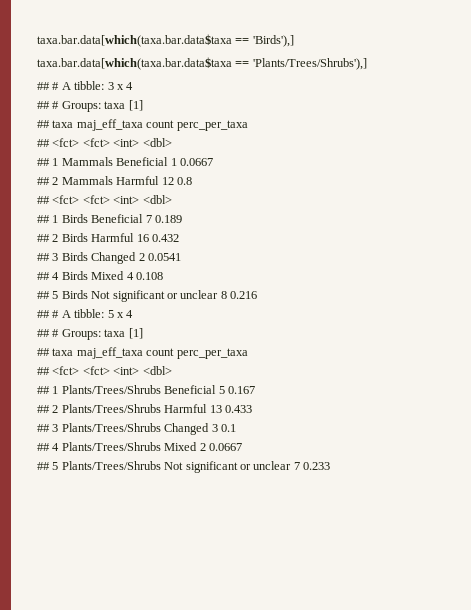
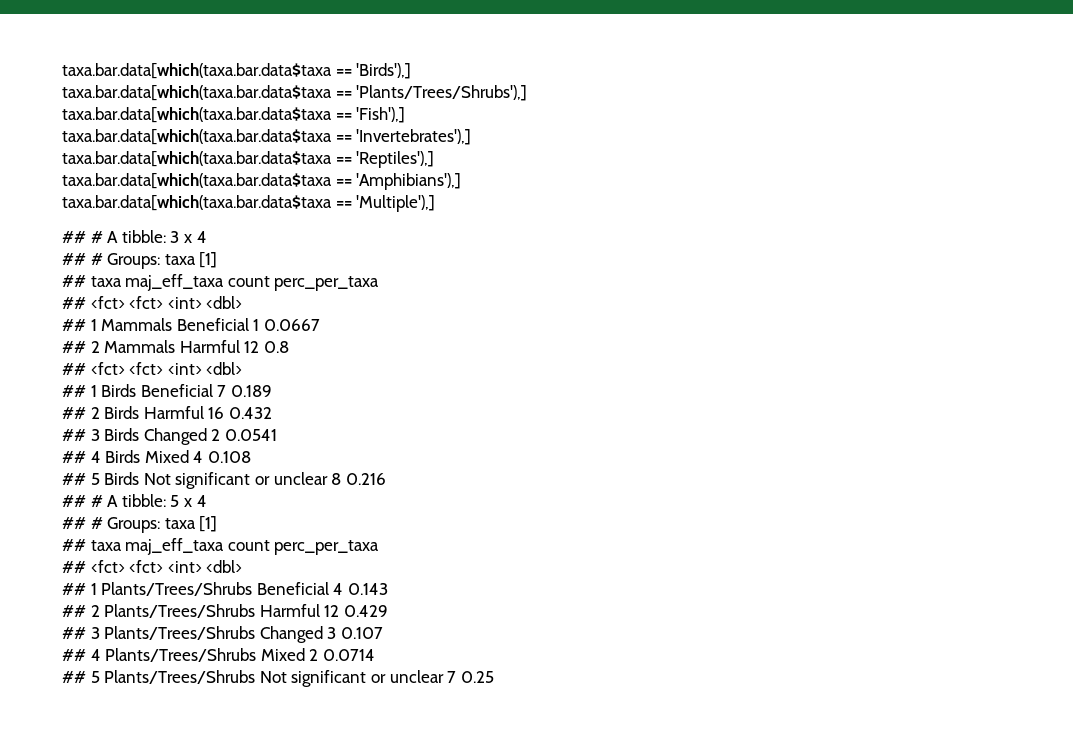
+ taxa.bar.data[which(taxa.bar.data$taxa == 'Fish'),]
+ taxa.bar.data[which(taxa.bar.data$taxa == 'Invertebrates'),]
+ taxa.bar.data[which(taxa.bar.data$taxa == 'Reptiles'),]
+ taxa.bar.data[which(taxa.bar.data$taxa == 'Amphibians'),]
+ taxa.bar.data[which(taxa.bar.data$taxa == 'Multiple'),]
- ## 1 Plants/Trees/Shrubs Beneficial 5 0.167
+ ## 1 Plants/Trees/Shrubs Beneficial 4 0.143
- ## 2 Plants/Trees/Shrubs Harmful 13 0.433
+ ## 2 Plants/Trees/Shrubs Harmful 12 0.429
- ## 3 Plants/Trees/Shrubs Changed 3 0.1
+ ## 3 Plants/Trees/Shrubs Changed 3 0.107
- ## 4 Plants/Trees/Shrubs Mixed 2 0.0667
+ ## 4 Plants/Trees/Shrubs Mixed 2 0.0714
- ## 5 Plants/Trees/Shrubs Not significant or unclear 7 0.233
+ ## 5 Plants/Trees/Shrubs Not significant or unclear 7 0.25

